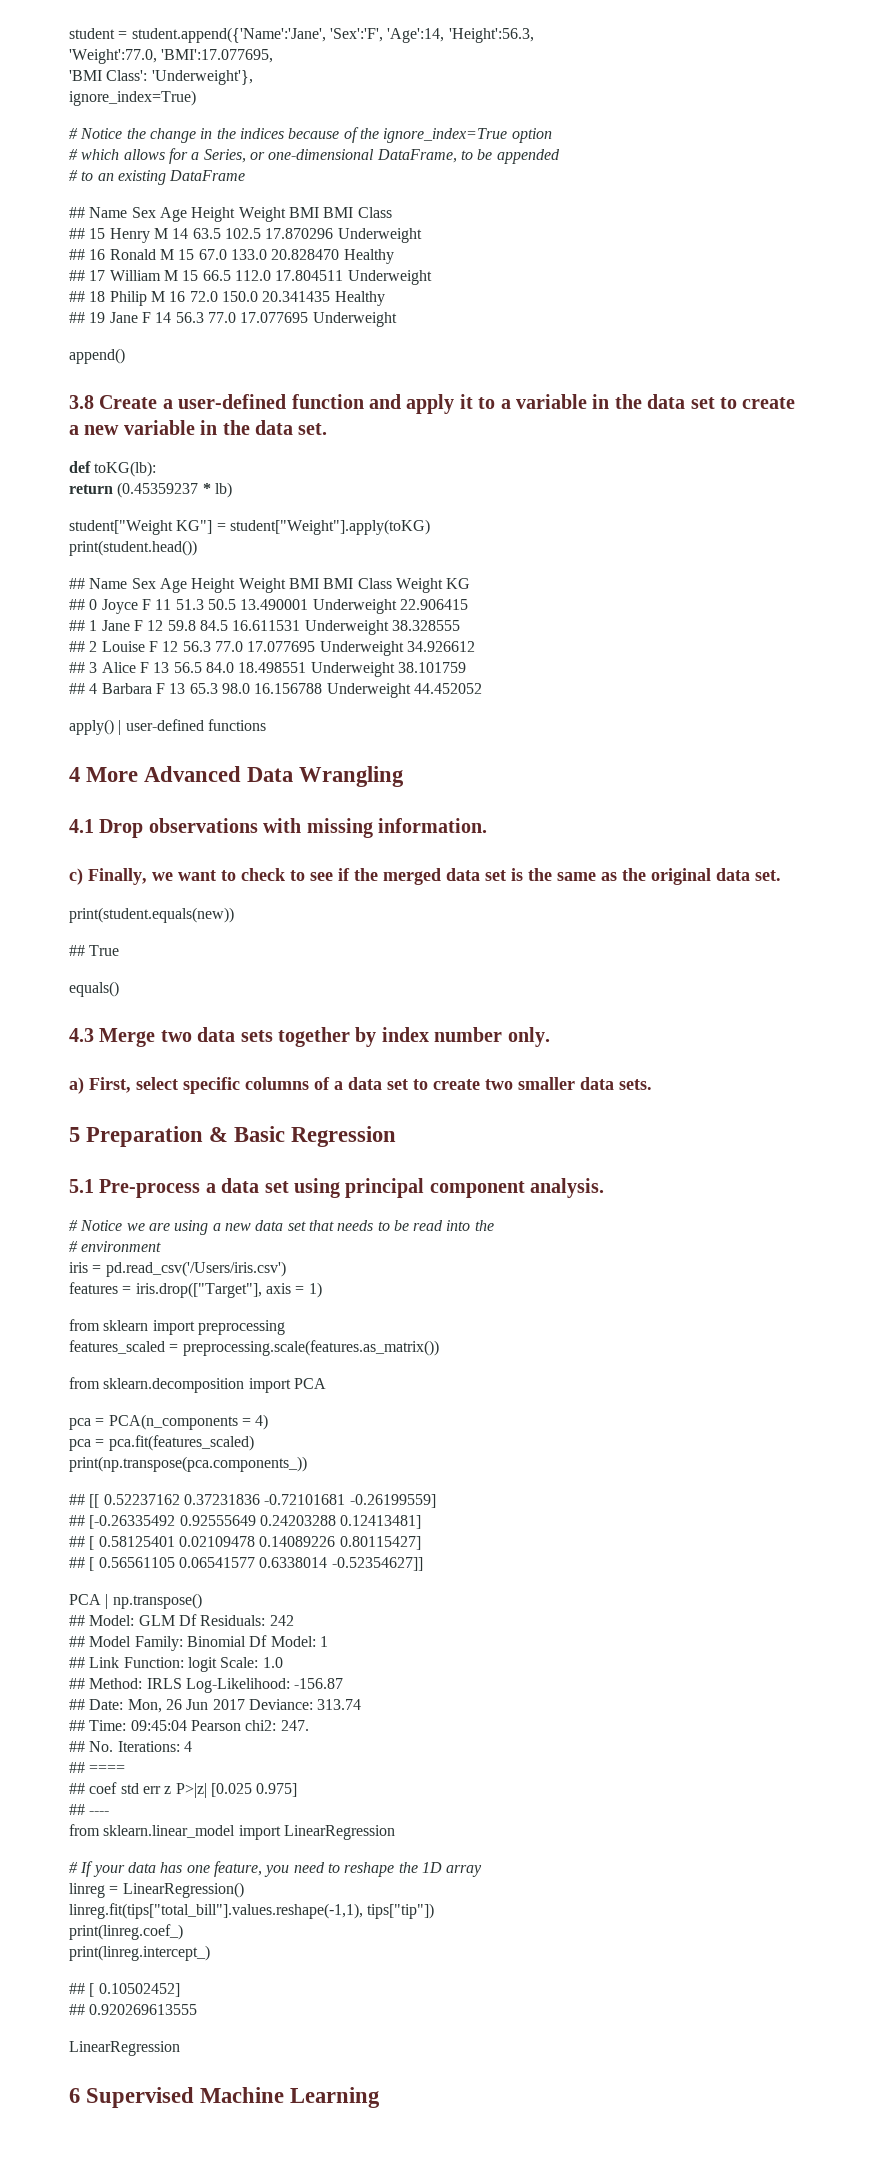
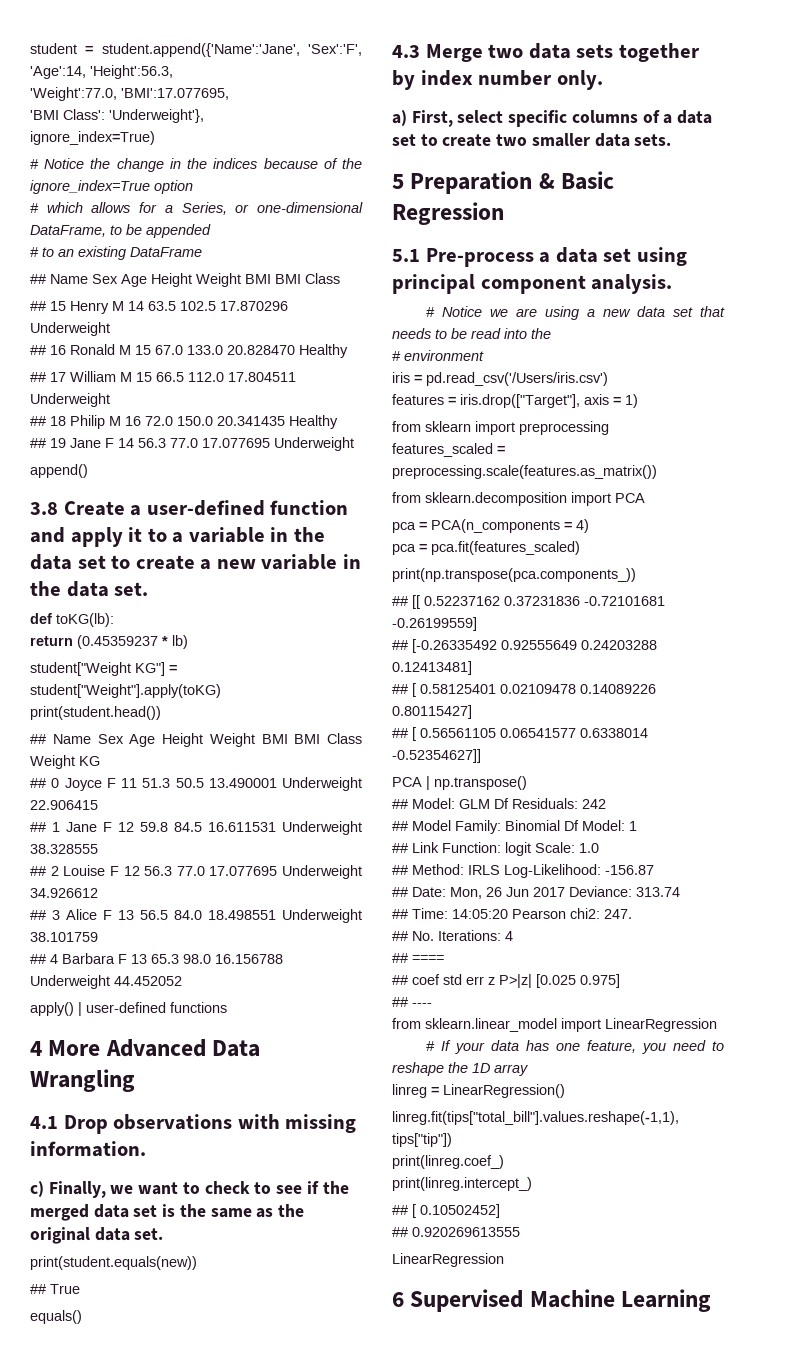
- ## Time: 09:45:04 Pearson chi2: 247.
+ ## Time: 14:05:20 Pearson chi2: 247.

